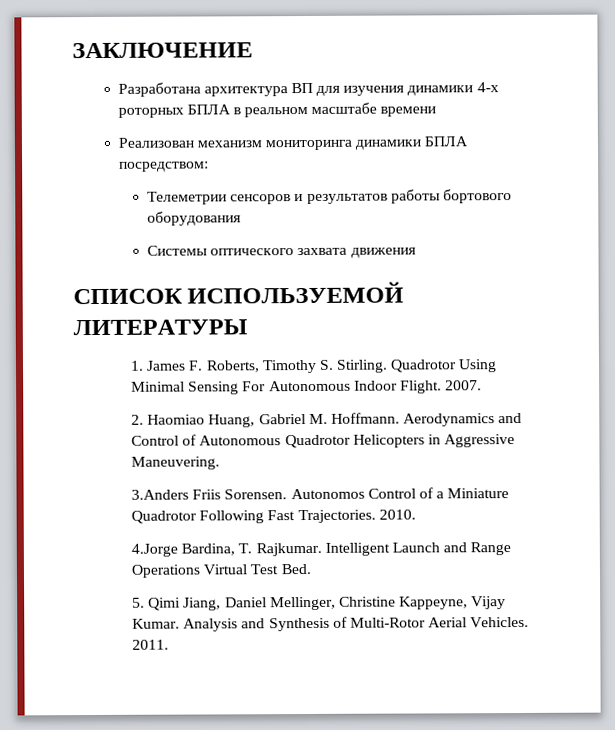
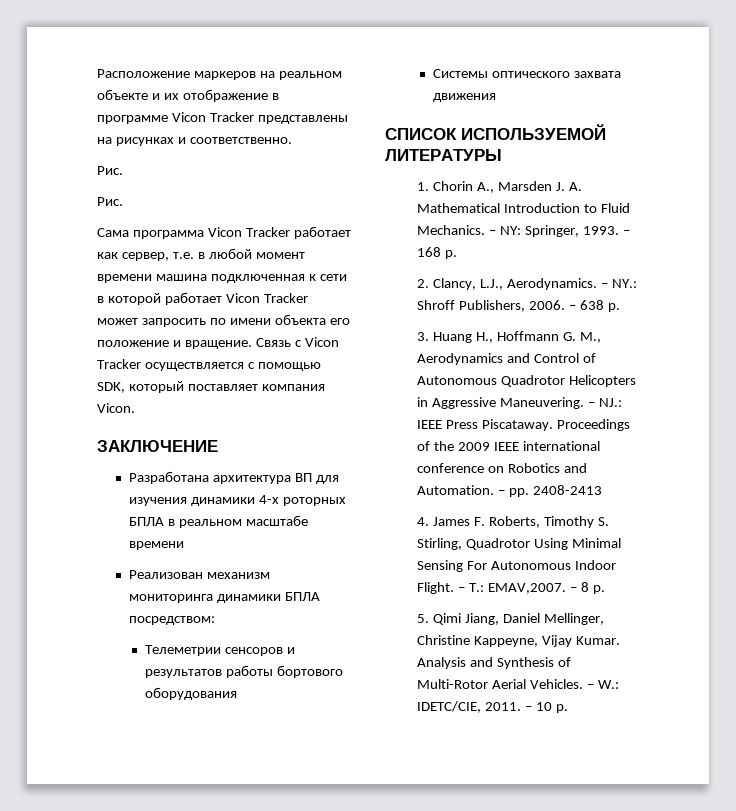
+ Расположение маркеров на реальном объекте и их отображение в программе Vicon Tracker представлены на рисунках и соответственно.
+ Рис.
+ Рис.
+ Сама программа Vicon Tracker работает как сервер, т.е. в любой момент времени машина подключенная к сети в которой работает Vicon Tracker может запросить по имени объекта его положение и вращение. Связь с Vicon Tracker осуществляется с помощью SDK, который поставляет компания Vicon.
- 1. James F. Roberts, Timothy S. Stirling. Quadrotor Using Minimal Sensing For Autonomous Indoor Flight. 2007.
- 2. Haomiao Huang, Gabriel M. Hoffmann. Aerodynamics and Control of Autonomous Quadrotor Helicopters in Aggressive Maneuvering.
- 3.Anders Friis Sorensen. Autonomos Control of a Miniature Quadrotor Following Fast Trajectories. 2010.
- 4.Jorge Bardina, T. Rajkumar. Intelligent Launch and Range Operations Virtual Test Bed.
+ 1. Chorin A., Marsden J. A. Mathematical Introduction to Fluid Mechanics. – NY: Springer, 1993. – 168 p.
+ 2. Clancy, L.J., Aerodynamics. – NY.: Shroff Publishers, 2006. – 638 p.
+ 3. Huang H., Hoffmann G. M., Aerodynamics and Control of Autonomous Quadrotor Helicopters in Aggressive Maneuvering. – NJ.: IEEE Press Piscataway. Proceedings of the 2009 IEEE international conference on Robotics and Automation. – pp. 2408-2413
+ 4. James F. Roberts, Timothy S. Stirling, Quadrotor Using Minimal Sensing For Autonomous Indoor Flight. – T.: EMAV,2007. – 8 p.
- 2011.
+ – W.: IDETC/CIE, 2011. – 10 p.

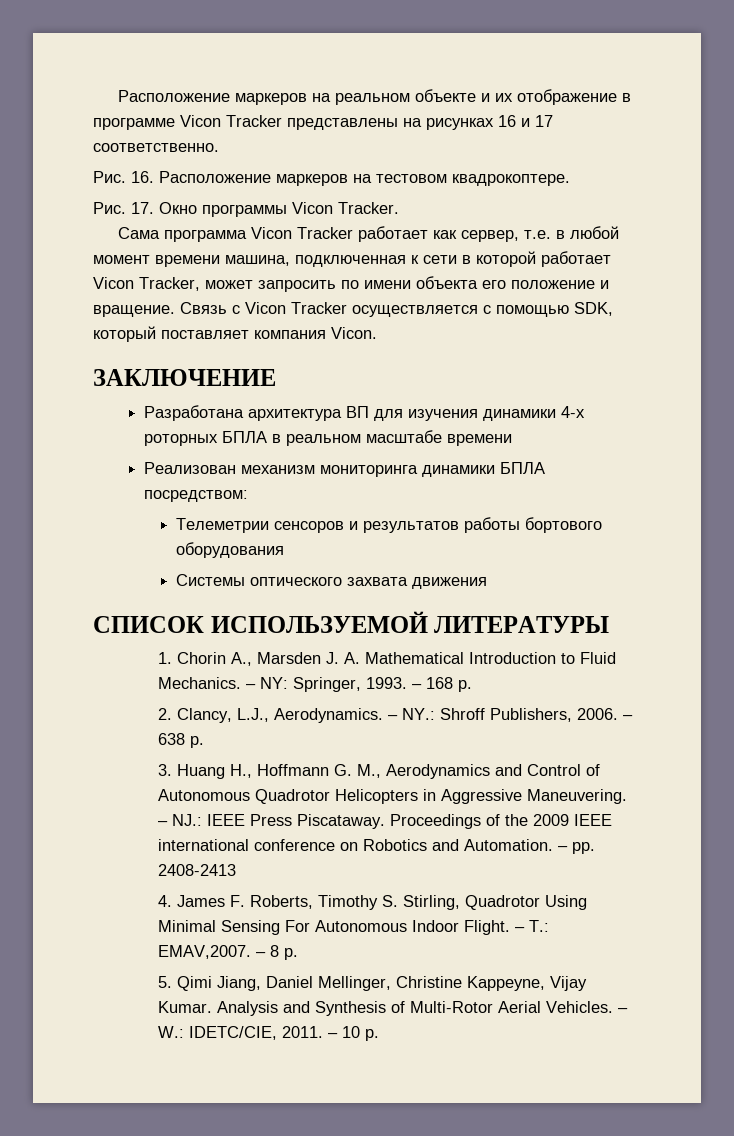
- Расположение маркеров на реальном объекте и их отображение в программе Vicon Tracker представлены на рисунках и соответственно.
- Рис.
- Рис.
+ Расположение маркеров на реальном объекте и их отображение в программе Vicon Tracker представлены на рисунках 16 и 17 соответственно.
+ Рис. 16. Расположение маркеров на тестовом квадрокоптере.
+ Рис. 17. Окно программы Vicon Tracker.
- Сама программа Vicon Tracker работает как сервер, т.е. в любой момент времени машина подключенная к сети в которой работает Vicon Tracker может запросить по имени объекта его положение и вращение.
+ Сама программа Vicon Tracker работает как сервер, т.е. в любой момент времени машина, подключенная к сети в которой работает Vicon Tracker, может запросить по имени объекта его положение и вращение.

